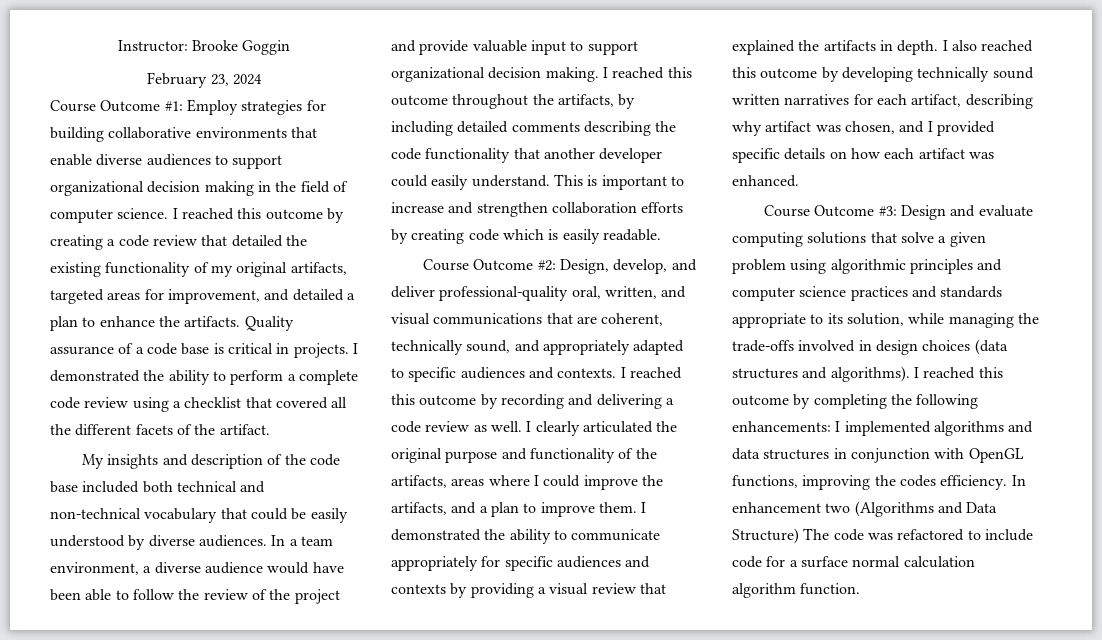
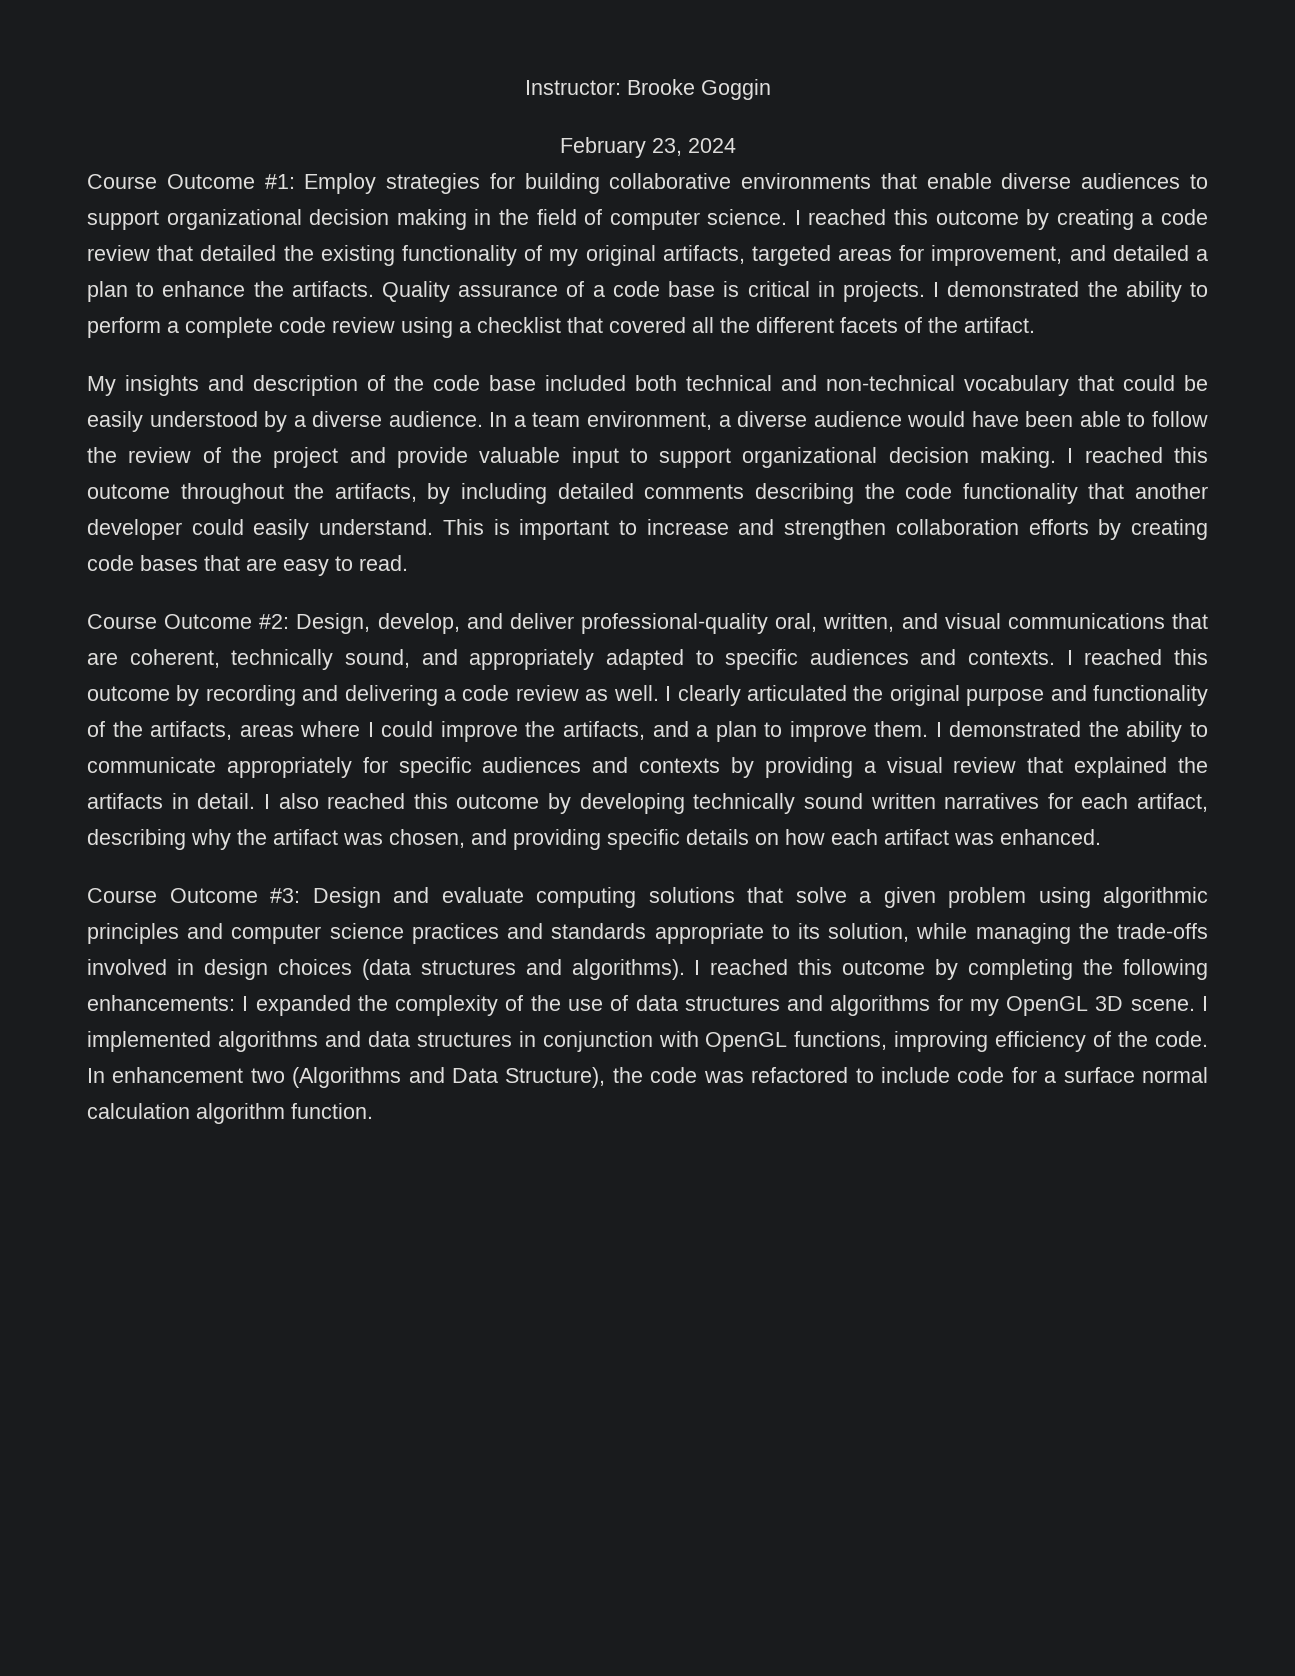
- My insights and description of the code base included both technical and non-technical vocabulary that could be easily understood by diverse audiences.
+ My insights and description of the code base included both technical and non-technical vocabulary that could be easily understood by a diverse audience.
- This is important to increase and strengthen collaboration efforts by creating code which is easily readable.
+ This is important to increase and strengthen collaboration efforts by creating code bases that are easy to read.
- I demonstrated the ability to communicate appropriately for specific audiences and contexts by providing a visual review that explained the artifacts in depth.
+ I demonstrated the ability to communicate appropriately for specific audiences and contexts by providing a visual review that explained the artifacts in detail.
- I also reached this outcome by developing technically sound written narratives for each artifact, describing why artifact was chosen, and I provided specific details on how each artifact was enhanced.
+ I also reached this outcome by developing technically sound written narratives for each artifact, describing why the artifact was chosen, and providing specific details on how each artifact was enhanced.
- I reached this outcome by completing the following enhancements: I implemented algorithms and data structures in conjunction with OpenGL functions, improving the codes efficiency.
+ I reached this outcome by completing the following enhancements: I expanded the complexity of the use of data structures and algorithms for my OpenGL 3D scene. I implemented algorithms and data structures in conjunction with OpenGL functions, improving efficiency of the code.
- In enhancement two (Algorithms and Data Structure) The code was refactored to include code for a surface normal calculation algorithm function.
+ In enhancement two (Algorithms and Data Structure), the code was refactored to include code for a surface normal calculation algorithm function.

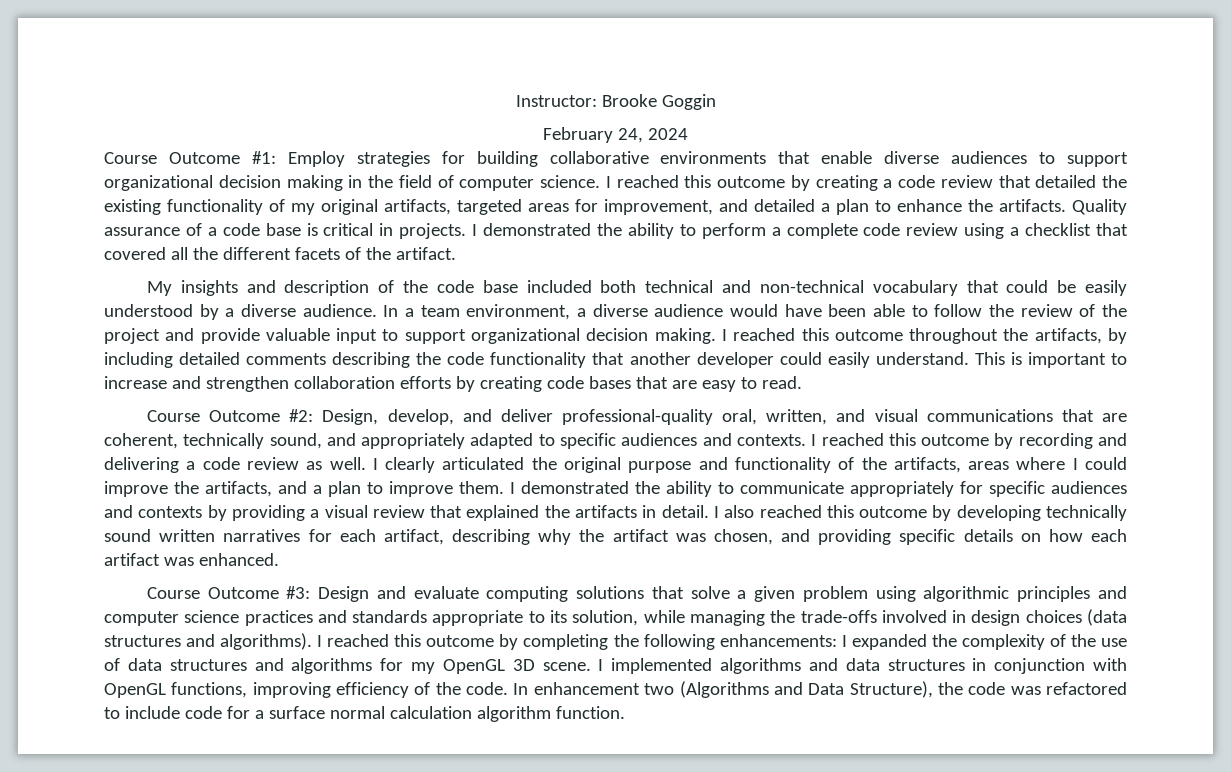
- February 23, 2024
+ February 24, 2024

